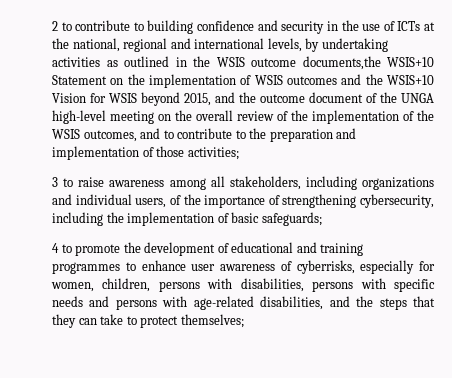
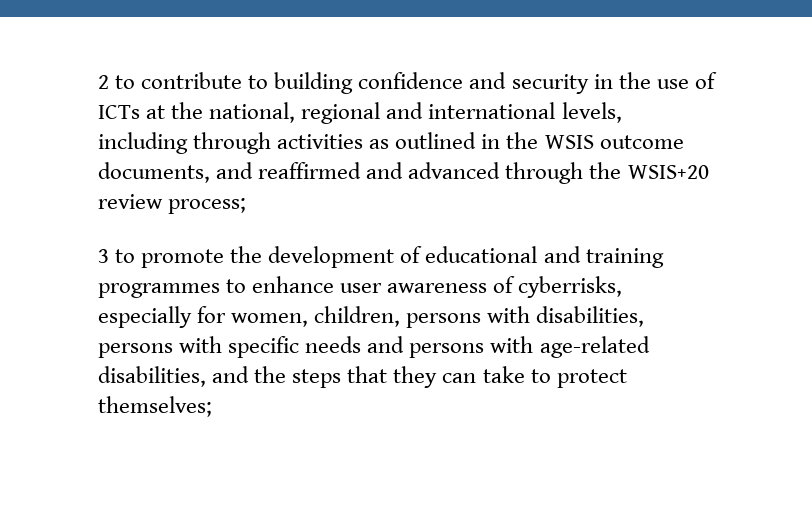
- 2 to contribute to building confidence and security in the use of ICTs at the national, regional and international levels, by undertaking activities as outlined in the WSIS outcome documents,the WSIS+10 Statement on the implementation of WSIS outcomes and the WSIS+10 Vision for WSIS beyond 2015, and the outcome document of the UNGA high-level meeting on the overall review of the implementation of the WSIS outcomes, and to contribute to the preparation and implementation of those activities;
- 3 to raise awareness among all stakeholders, including organizations and individual users, of the importance of strengthening cybersecurity, including the implementation of basic safeguards;
- 4 to promote the development of educational and training programmes to enhance user awareness of cyberrisks, especially for women, children, persons with disabilities, persons with specific needs and persons with age-related disabilities, and the steps that they can take to protect themselves;
+ 2 to contribute to building confidence and security in the use of ICTs at the national, regional and international levels, including through activities as outlined in the WSIS outcome documents, and reaffirmed and advanced through the WSIS+20 review process;
+ 3 to promote the development of educational and training programmes to enhance user awareness of cyberrisks, especially for women, children, persons with disabilities, persons with specific needs and persons with age-related disabilities, and the steps that they can take to protect themselves;

